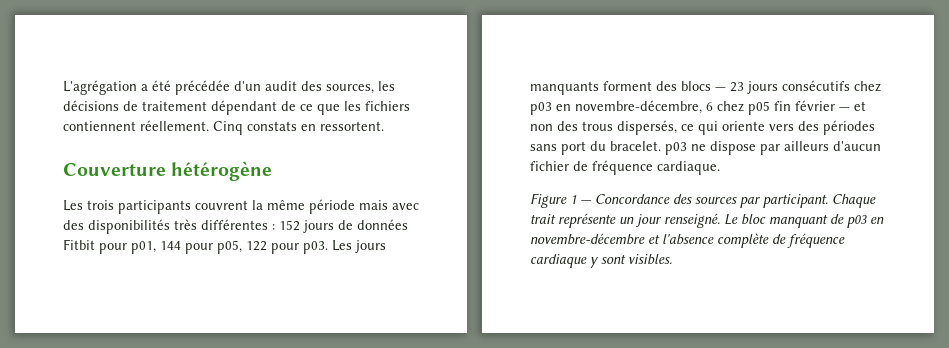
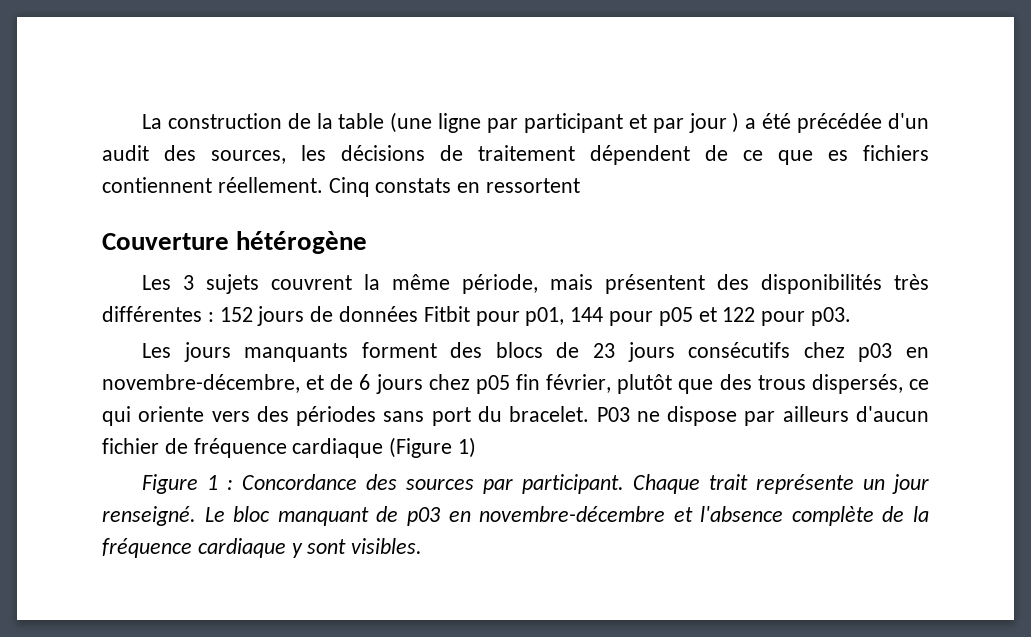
- L'agrégation a été précédée d'un audit des sources, les décisions de traitement dépendant de ce que les fichiers contiennent réellement.
+ La construction de la table (une ligne par participant et par jour ) a été précédée d'un audit des sources, les décisions de traitement dépendent de ce que es fichiers contiennent réellement.
- Cinq constats en ressortent.
+ Cinq constats en ressortent
- Les trois participants couvrent la même période mais avec des disponibilités très différentes : 152 jours de données Fitbit pour p01, 144 pour p05, 122 pour p03. Les jours manquants forment des blocs — 23 jours consécutifs chez p03 en novembre-décembre, 6 chez p05 fin février — et non des trous dispersés, ce qui oriente vers des périodes sans port du bracelet. p03 ne dispose par ailleurs d'aucun fichier de fréquence cardiaque.
+ Les 3 sujets couvrent la même période, mais présentent des disponibilités très différentes : 152 jours de données Fitbit pour p01, 144 pour p05 et 122 pour p03.
+ Les jours manquants forment des blocs de 23 jours consécutifs chez p03 en novembre-décembre, et de 6 jours chez p05 fin février, plutôt que des trous dispersés, ce qui oriente vers des périodes sans port du bracelet. P03 ne dispose par ailleurs d'aucun fichier de fréquence cardiaque (Figure 1)
- Figure 1 — Concordance des sources par participant.
+ Figure 1 : Concordance des sources par participant.
- Le bloc manquant de p03 en novembre-décembre et l'absence complète de fréquence cardiaque y sont visibles.
+ Le bloc manquant de p03 en novembre-décembre et l'absence complète de la fréquence cardiaque y sont visibles.

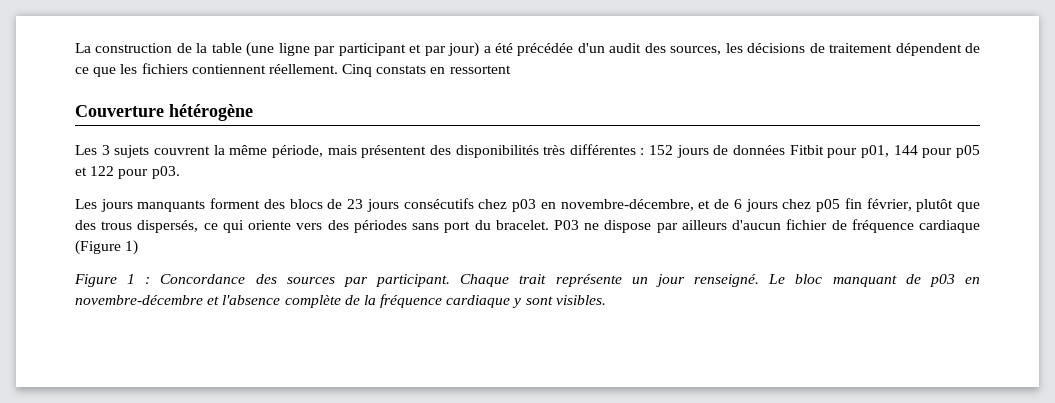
- La construction de la table (une ligne par participant et par jour ) a été précédée d'un audit des sources, les décisions de traitement dépendent de ce que es fichiers contiennent réellement.
+ La construction de la table (une ligne par participant et par jour) a été précédée d'un audit des sources, les décisions de traitement dépendent de ce que les fichiers contiennent réellement.

